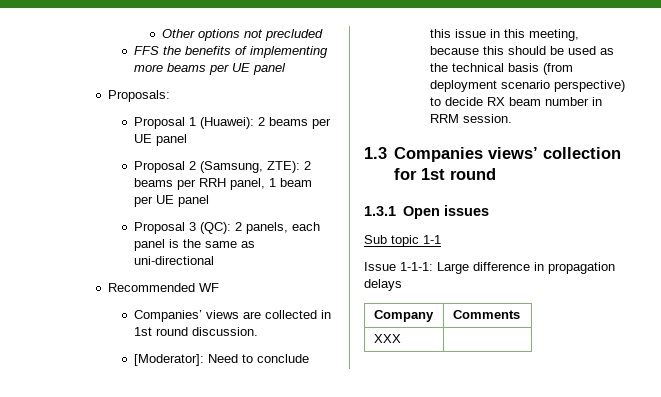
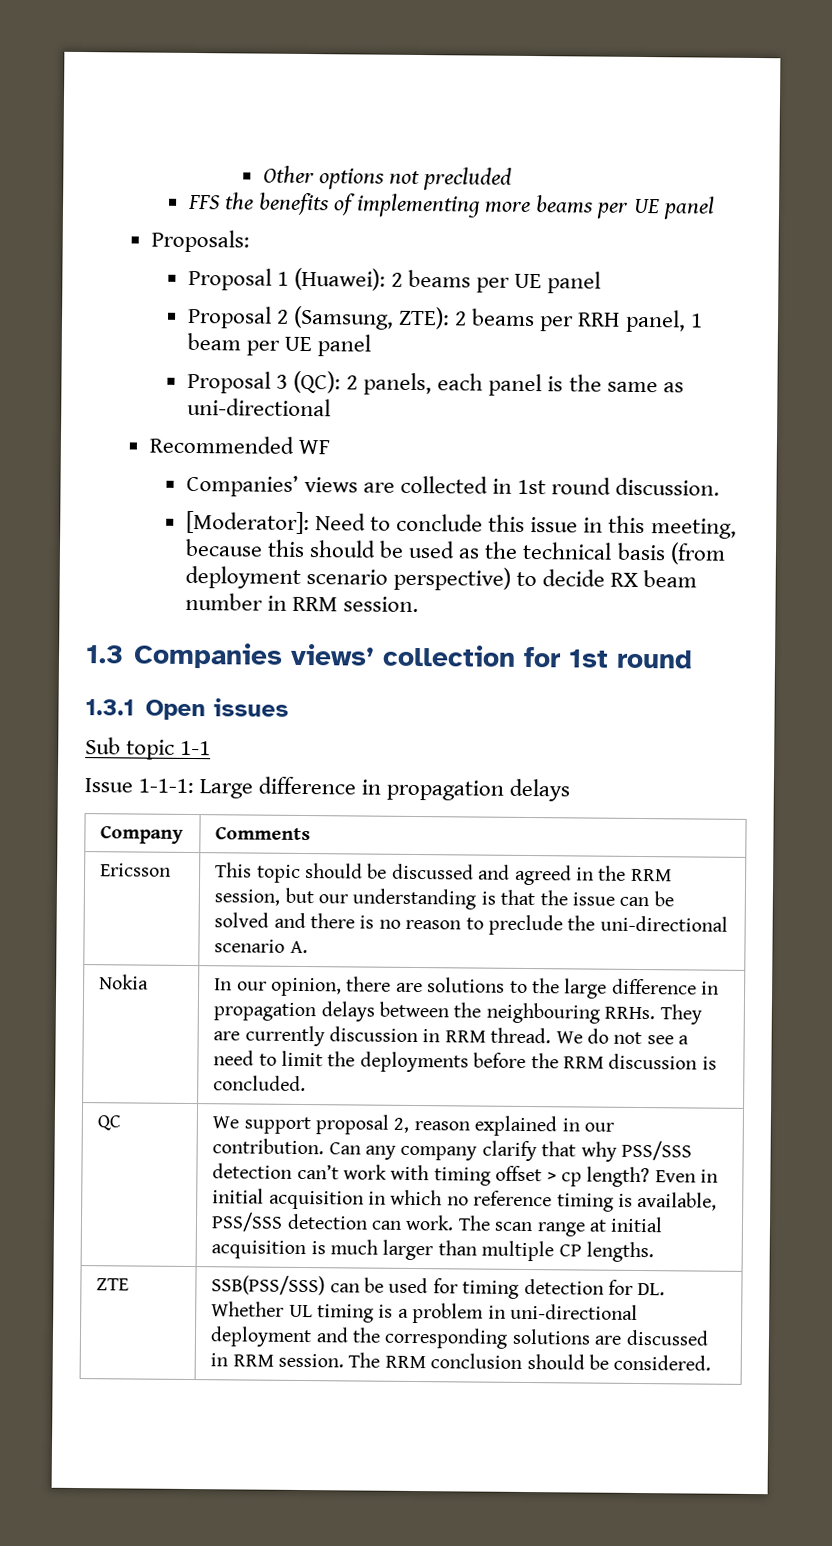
- XXX |
+ Ericsson | This topic should be discussed and agreed in the RRM session, but our understanding is that the issue can be solved and there is no reason to preclude the uni-directional scenario A.
+ Nokia | In our opinion, there are solutions to the large difference in propagation delays between the neighbouring RRHs. They are currently discussion in RRM thread. We do not see a need to limit the deployments before the RRM discussion is concluded.
+ QC | We support proposal 2, reason explained in our contribution. Can any company clarify that why PSS/SSS detection can’t work with timing offset > cp length? Even in initial acquisition in which no reference timing is available, PSS/SSS detection can work. The scan range at initial acquisition is much larger than multiple CP lengths.
+ ZTE | SSB(PSS/SSS) can be used for timing detection for DL. Whether UL timing is a problem in uni-directional deployment and the corresponding solutions are discussed in RRM session. The RRM conclusion should be considered.

